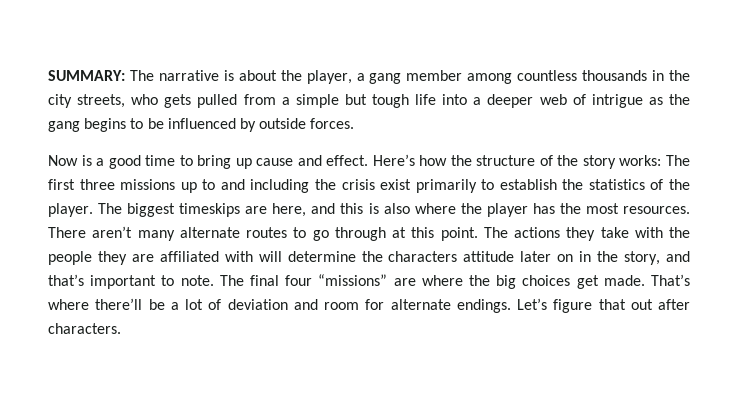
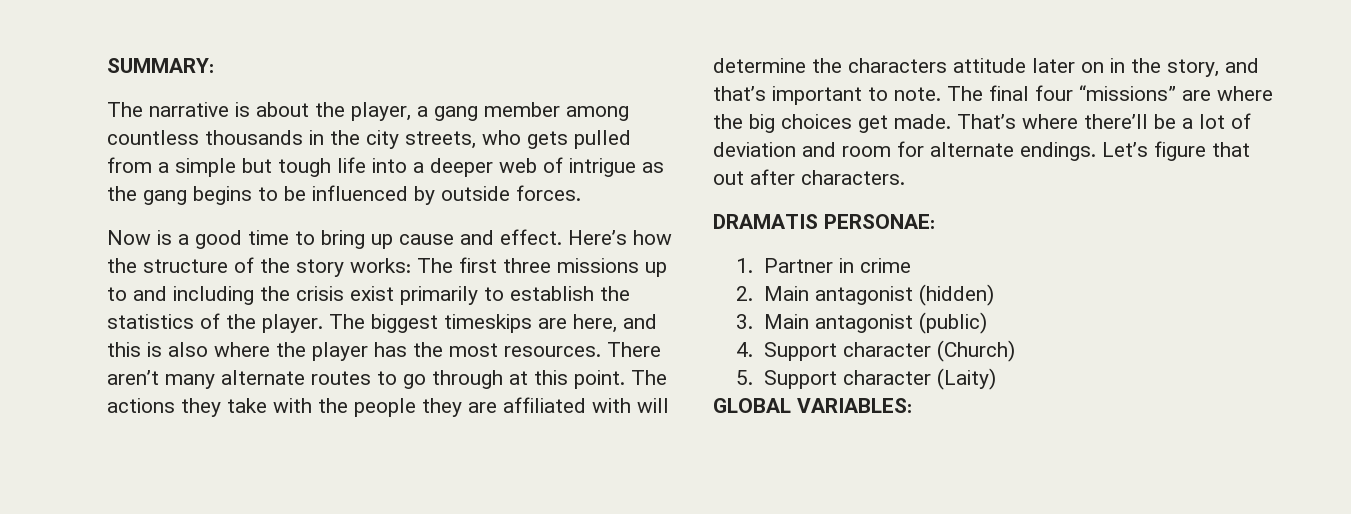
- SUMMARY: The narrative is about the player, a gang member among countless thousands in the city streets, who gets pulled from a simple but tough life into a deeper web of intrigue as the gang begins to be influenced by outside forces.
+ SUMMARY:
+ The narrative is about the player, a gang member among countless thousands in the city streets, who gets pulled from a simple but tough life into a deeper web of intrigue as the gang begins to be influenced by outside forces.
+ DRAMATIS PERSONAE:
+ 1. Partner in crime
+ 2. Main antagonist (hidden)
+ 3. Main antagonist (public)
+ 4. Support character (Church)
+ 5. Support character (Laity)
+ GLOBAL VARIABLES:

